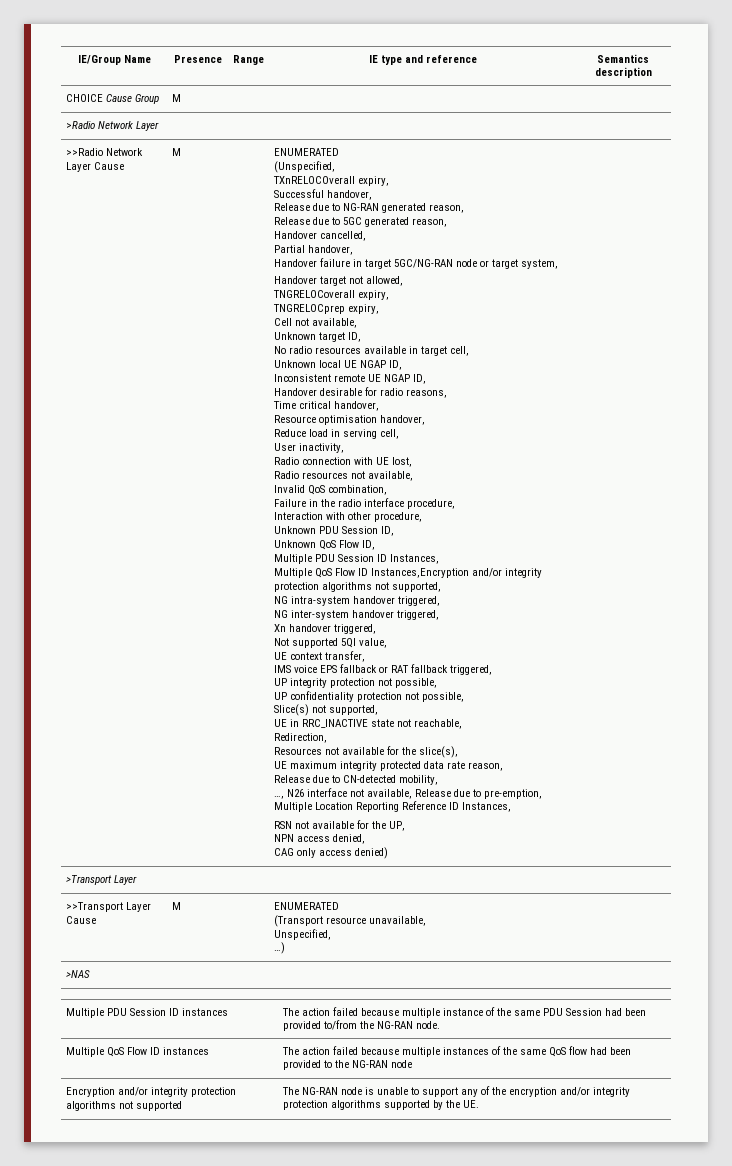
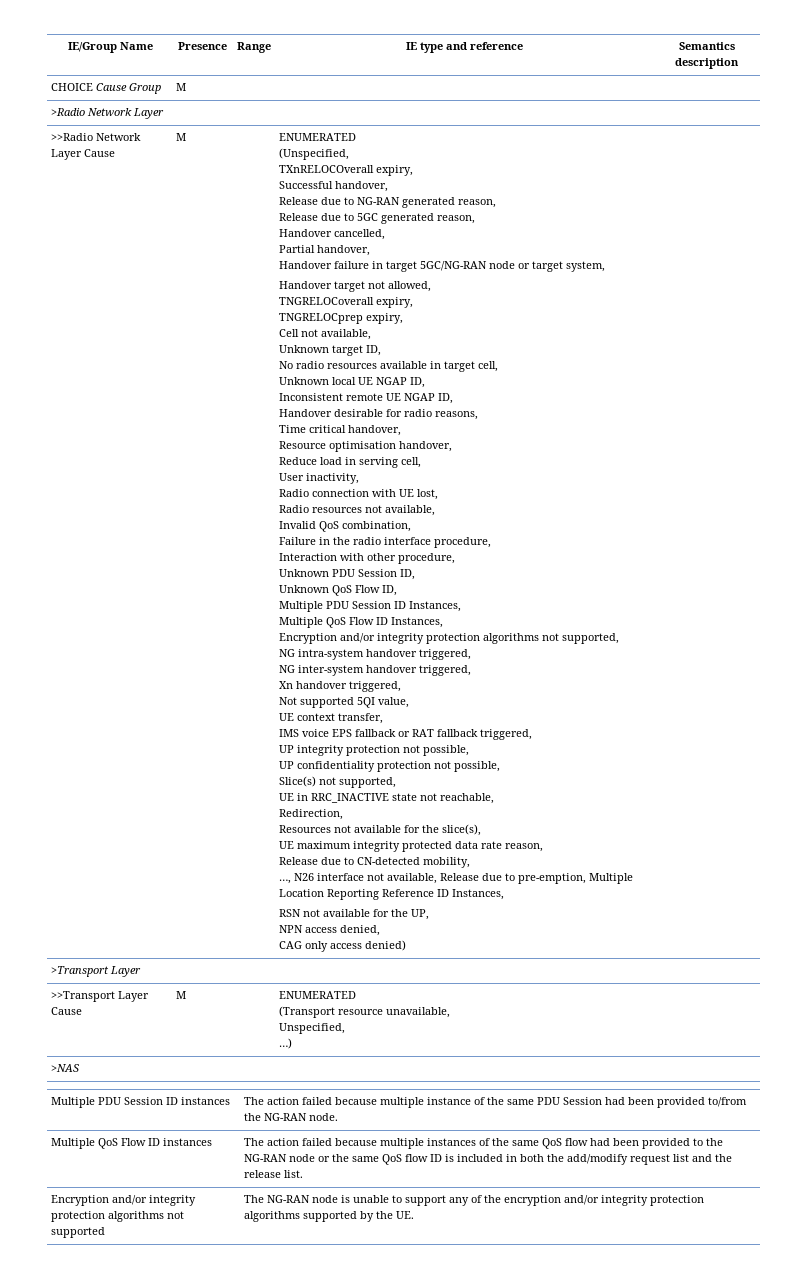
- Multiple QoS Flow ID Instances,Encryption and/or integrity protection algorithms not supported,
+ Multiple QoS Flow ID Instances,
+ Encryption and/or integrity protection algorithms not supported,
- The action failed because multiple instances of the same QoS flow had been provided to the NG-RAN node
+ The action failed because multiple instances of the same QoS flow had been provided to the NG-RAN node or the same QoS flow ID is included in both the add/modify request list and the release list.

